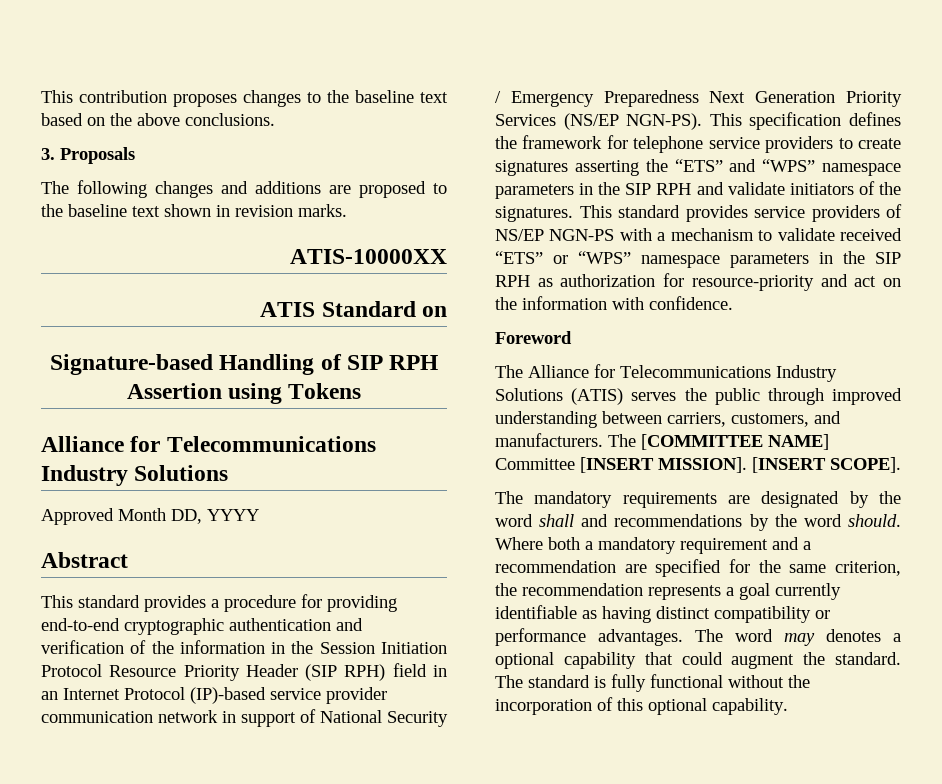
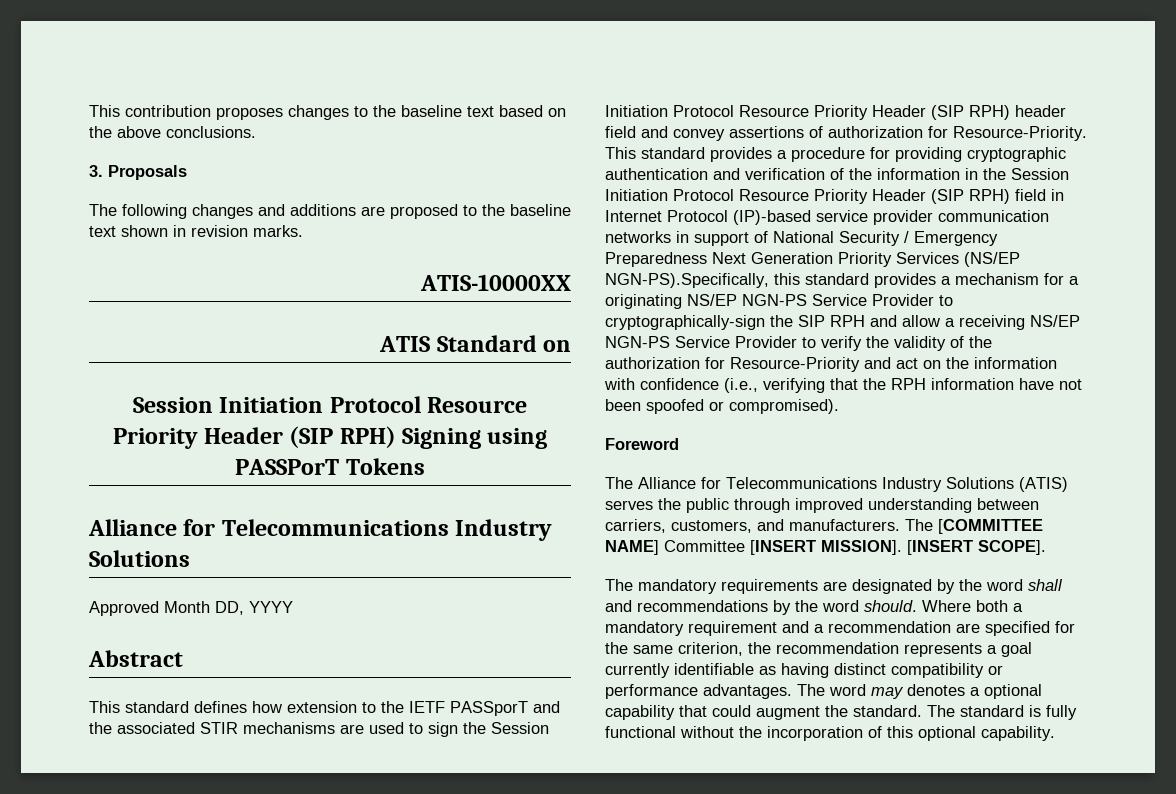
- Signature-based Handling of SIP RPH Assertion using Tokens
+ Session Initiation Protocol Resource Priority Header (SIP RPH) Signing using PASSPorT Tokens
- This standard provides a procedure for providing end-to-end cryptographic authentication and verification of the information in the Session Initiation Protocol Resource Priority Header (SIP RPH) field in an Internet Protocol (IP)-based service provider communication network in support of National Security / Emergency Preparedness Next Generation Priority Services (NS/EP NGN-PS). This specification defines the framework for telephone service providers to create signatures asserting the “ETS” and “WPS” namespace parameters in the SIP RPH and validate initiators of the signatures. This standard provides service providers of NS/EP NGN-PS with a mechanism to validate received “ETS” or “WPS” namespace parameters in the SIP RPH as authorization for resource-priority and act on the information with confidence.
+ This standard defines how extension to the IETF PASSporT and the associated STIR mechanisms are used to sign the Session Initiation Protocol Resource Priority Header (SIP RPH) header field and convey assertions of authorization for Resource-Priority. This standard provides a procedure for providing cryptographic authentication and verification of the information in the Session Initiation Protocol Resource Priority Header (SIP RPH) field in Internet Protocol (IP)-based service provider communication networks in support of National Security / Emergency Preparedness Next Generation Priority Services (NS/EP NGN-PS).Specifically, this standard provides a mechanism for a originating NS/EP NGN-PS Service Provider to cryptographically-sign the SIP RPH and allow a receiving NS/EP NGN-PS Service Provider to verify the validity of the authorization for Resource-Priority and act on the information with confidence (i.e., verifying that the RPH information have not been spoofed or compromised).

